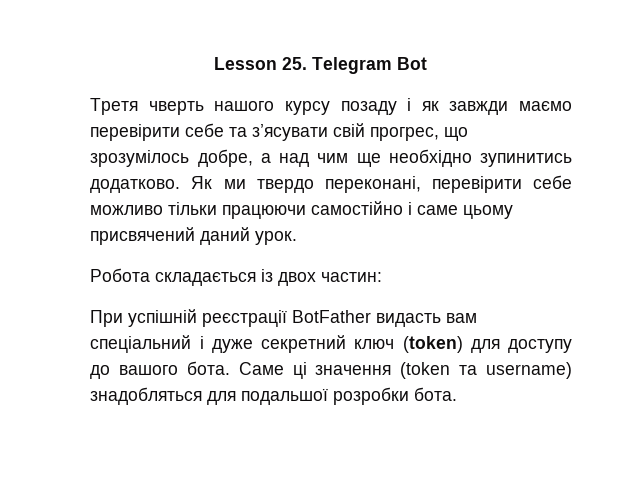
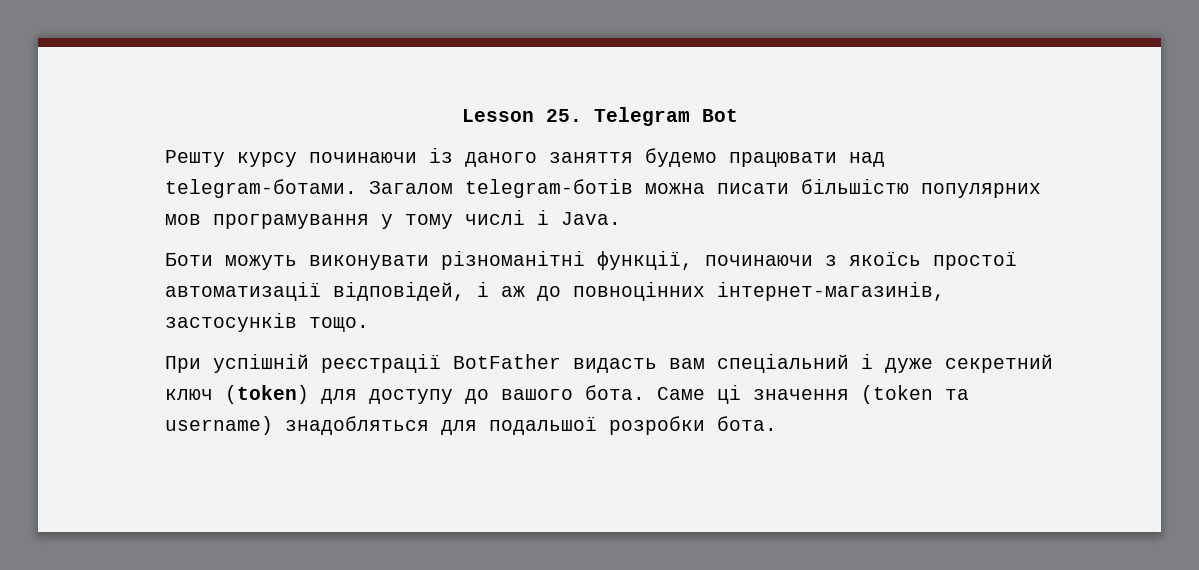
- Третя чверть нашого курсу позаду і як завжди маємо перевірити себе та з’ясувати свій прогрес, що зрозумілось добре, а над чим ще необхідно зупинитись додатково. Як ми твердо переконані, перевірити себе можливо тільки працюючи самостійно і саме цьому присвячений даний урок.
- Робота складається із двох частин:
+ Решту курсу починаючи із даного заняття будемо працювати над telegram-ботами. Загалом telegram-ботів можна писати більшістю популярних мов програмування у тому числі і Java.
+ Боти можуть виконувати різноманітні функції, починаючи з якоїсь простої автоматизації відповідей, і аж до повноцінних інтернет-магазинів, застосунків тощо.

